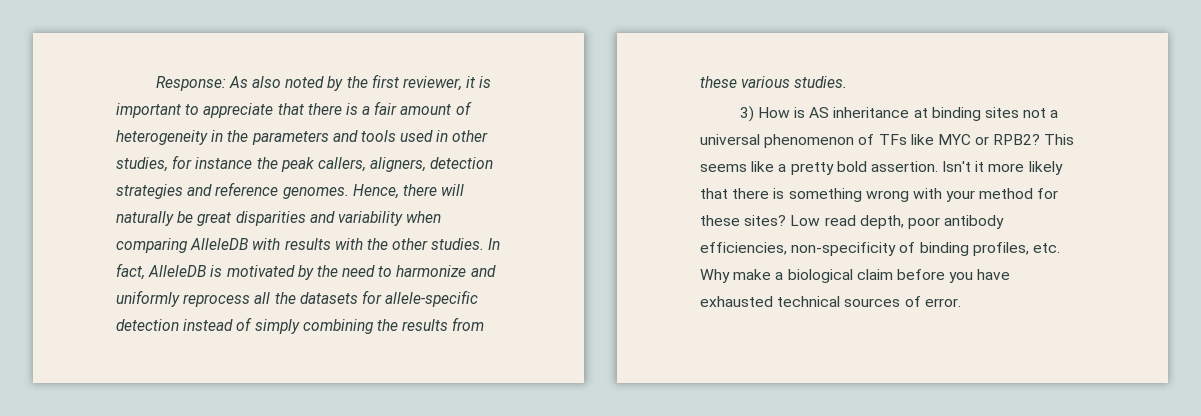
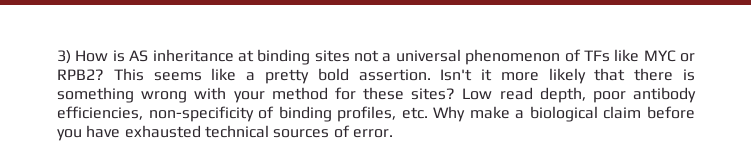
- Response: As also noted by the first reviewer, it is important to appreciate that there is a fair amount of heterogeneity in the parameters and tools used in other studies, for instance the peak callers, aligners, detection strategies and reference genomes. Hence, there will naturally be great disparities and variability when comparing AlleleDB with results with the other studies. In fact, AlleleDB is motivated by the need to harmonize and uniformly reprocess all the datasets for allele-specific detection instead of simply combining the results from these various studies.

